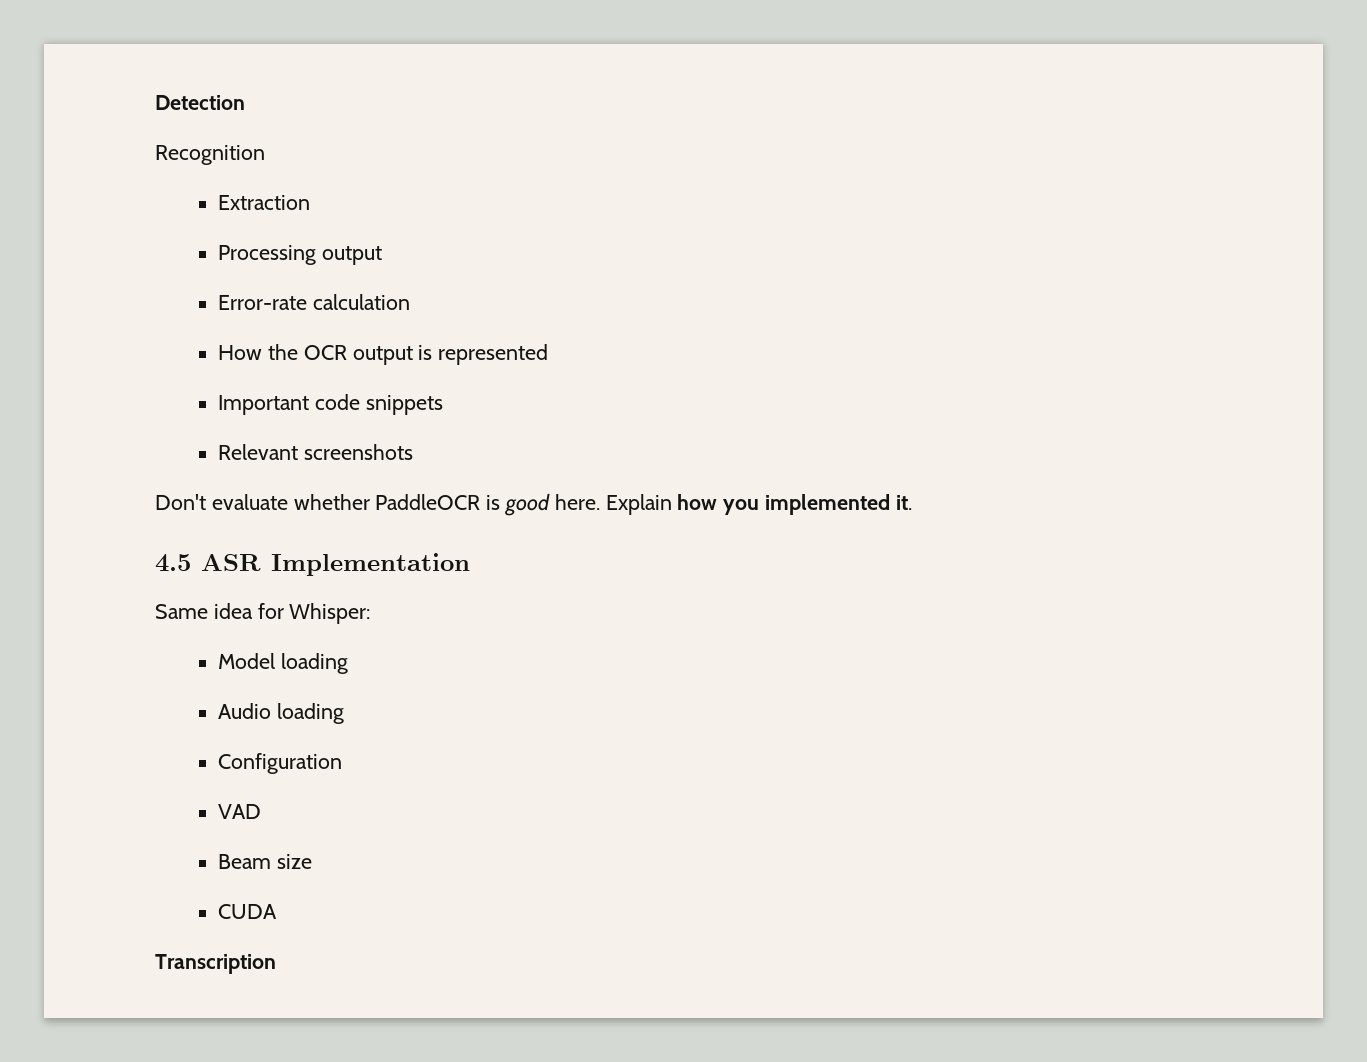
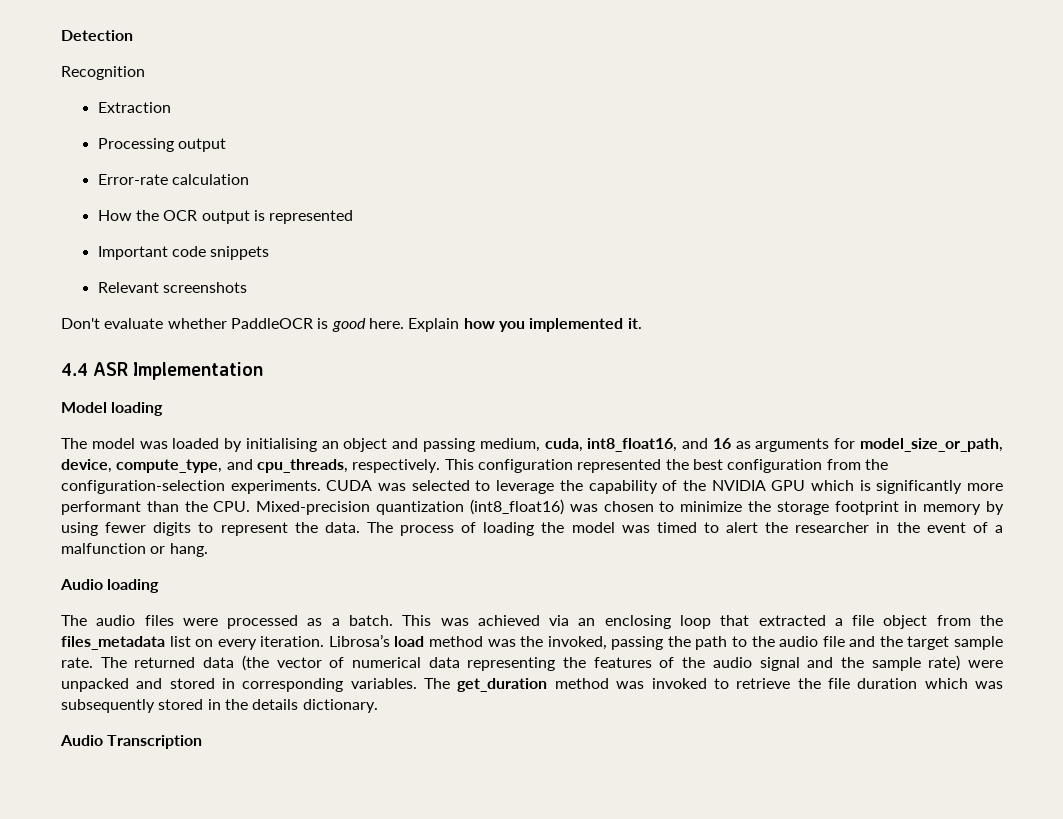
- 4.5 ASR Implementation
+ 4.4 ASR Implementation
- Same idea for Whisper:
  Model loading
+ The model was loaded by initialising an object and passing medium, cuda, int8_float16, and 16 as arguments for model_size_or_path, device, compute_type, and cpu_threads, respectively. This configuration represented the best configuration from the configuration-selection experiments. CUDA was selected to leverage the capability of the NVIDIA GPU which is significantly more performant than the CPU. Mixed-precision quantization (int8_float16) was chosen to minimize the storage footprint in memory by using fewer digits to represent the data. The process of loading the model was timed to alert the researcher in the event of a malfunction or hang.
  Audio loading
- Configuration
- VAD
- Beam size
- CUDA
- Transcription
+ The audio files were processed as a batch. This was achieved via an enclosing loop that extracted a file object from the files_metadata list on every iteration. Librosa’s load method was the invoked, passing the path to the audio file and the target sample rate. The returned data (the vector of numerical data representing the features of the audio signal and the sample rate) were unpacked and stored in corresponding variables. The get_duration method was invoked to retrieve the file duration which was subsequently stored in the details dictionary.
+ Audio Transcription

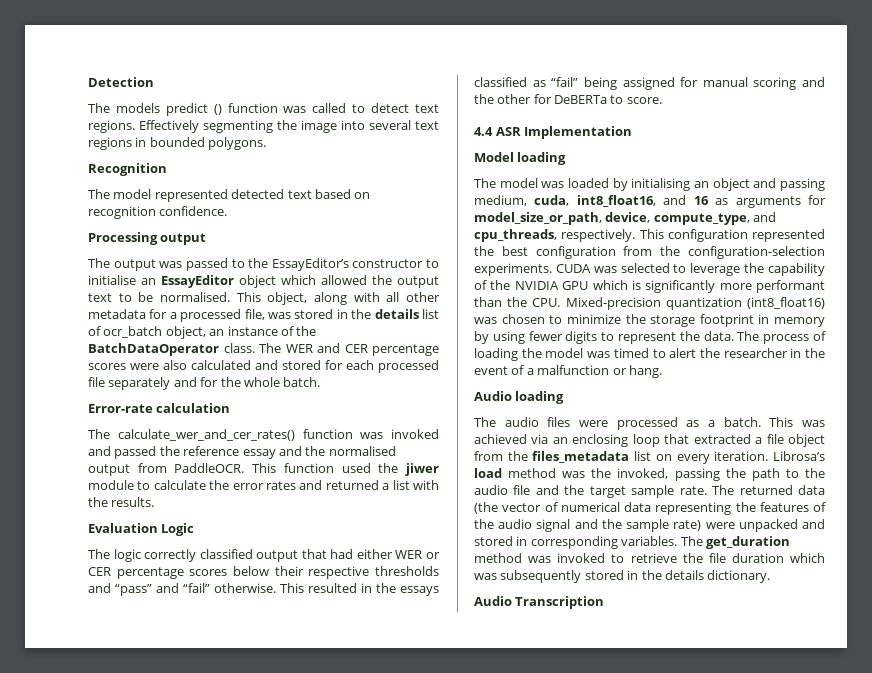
+ The models predict () function was called to detect text regions. Effectively segmenting the image into several text regions in bounded polygons.
  Recognition
- Extraction
+ The model represented detected text based on recognition confidence.
  Processing output
+ The output was passed to the EssayEditor’s constructor to initialise an EssayEditor object which allowed the output text to be normalised. This object, along with all other metadata for a processed file, was stored in the details list of ocr_batch object, an instance of the BatchDataOperator class. The WER and CER percentage scores were also calculated and stored for each processed file separately and for the whole batch.
  Error-rate calculation
- How the OCR output is represented
- Important code snippets
- Relevant screenshots
- Don't evaluate whether PaddleOCR is good here. Explain how you implemented it.
+ The calculate_wer_and_cer_rates() function was invoked and passed the reference essay and the normalised output from PaddleOCR. This function used the jiwer module to calculate the error rates and returned a list with the results.
+ Evaluation Logic
+ The logic correctly classified output that had either WER or CER percentage scores below their respective thresholds and “pass” and “fail” otherwise. This resulted in the essays classified as “fail” being assigned for manual scoring and the other for DeBERTa to score.

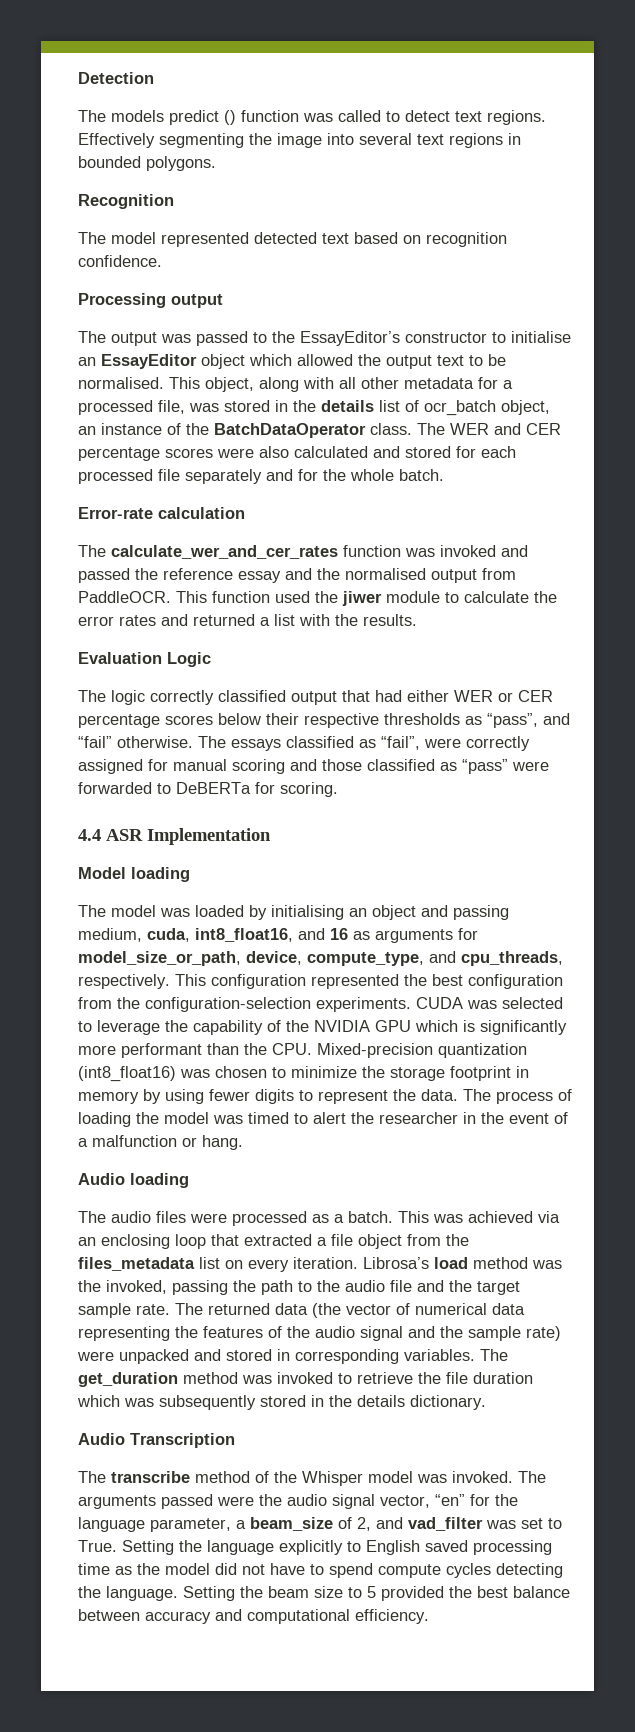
- The calculate_wer_and_cer_rates() function was invoked and passed the reference essay and the normalised output from PaddleOCR.
+ The calculate_wer_and_cer_rates function was invoked and passed the reference essay and the normalised output from PaddleOCR.
- The logic correctly classified output that had either WER or CER percentage scores below their respective thresholds and “pass” and “fail” otherwise.
+ The logic correctly classified output that had either WER or CER percentage scores below their respective thresholds as “pass”, and “fail” otherwise.
- This resulted in the essays classified as “fail” being assigned for manual scoring and the other for DeBERTa to score.
+ The essays classified as “fail”, were correctly assigned for manual scoring and those classified as “pass” were forwarded to DeBERTa for scoring.
+ The transcribe method of the Whisper model was invoked. The arguments passed were the audio signal vector, “en” for the language parameter, a beam_size of 2, and vad_filter was set to True. Setting the language explicitly to English saved processing time as the model did not have to spend compute cycles detecting the language. Setting the beam size to 5 provided the best balance between accuracy and computational efficiency.

